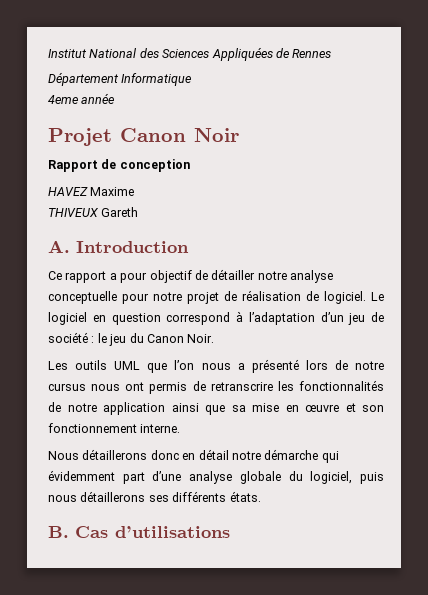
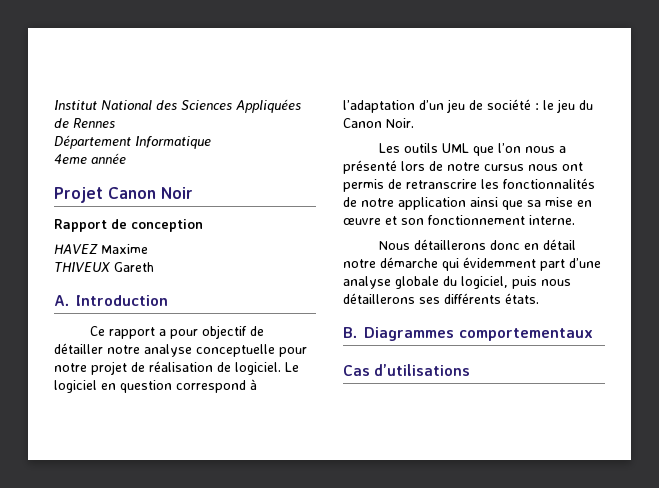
- B. Cas d’utilisations
+ B. Diagrammes comportementaux
+ Cas d’utilisations

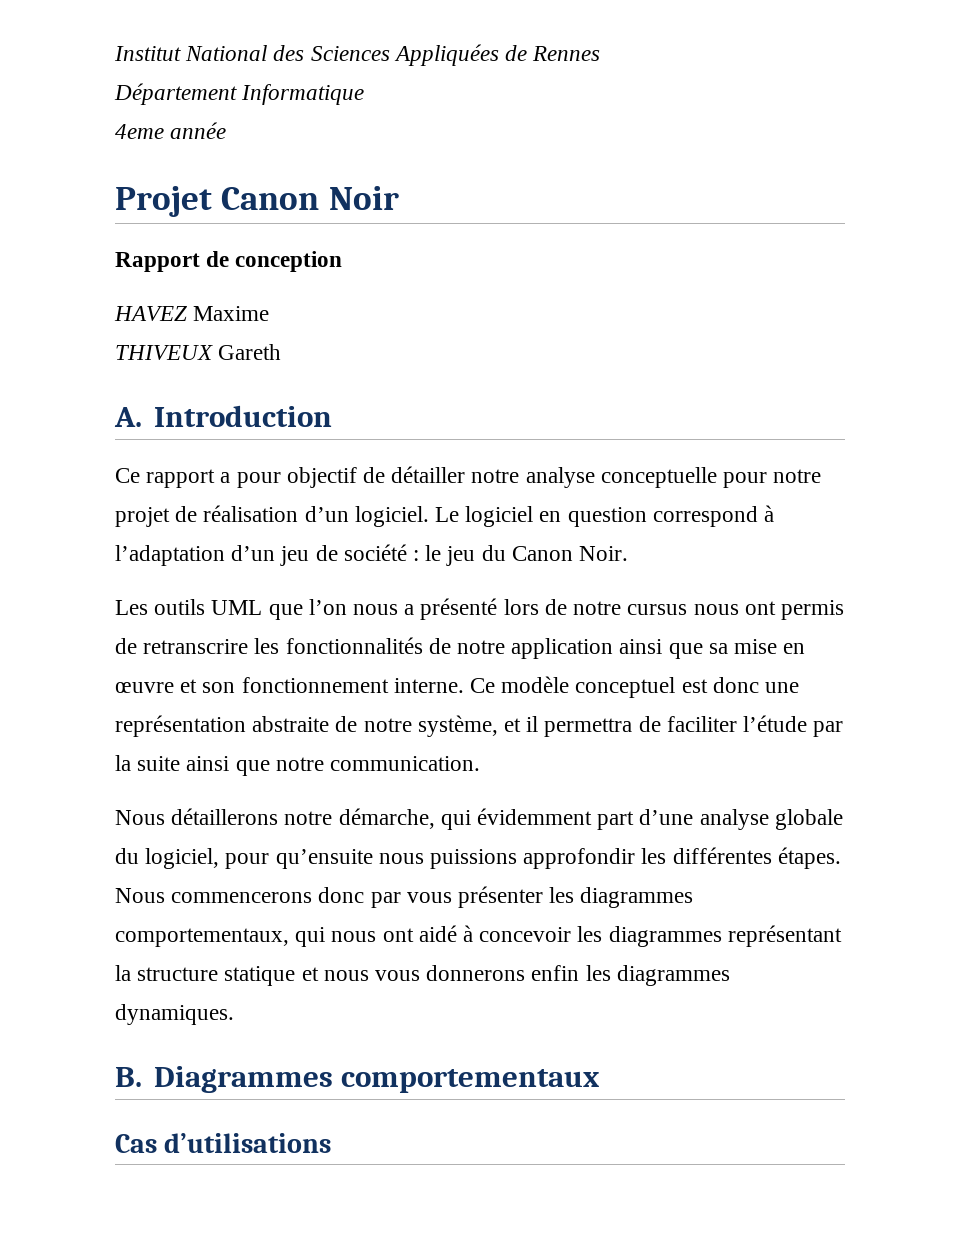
- Ce rapport a pour objectif de détailler notre analyse conceptuelle pour notre projet de réalisation de logiciel.
+ Ce rapport a pour objectif de détailler notre analyse conceptuelle pour notre projet de réalisation d’un logiciel.
- Les outils UML que l’on nous a présenté lors de notre cursus nous ont permis de retranscrire les fonctionnalités de notre application ainsi que sa mise en œuvre et son fonctionnement interne.
- Nous détaillerons donc en détail notre démarche qui évidemment part d’une analyse globale du logiciel, puis nous détaillerons ses différents états.
+ Les outils UML que l’on nous a présenté lors de notre cursus nous ont permis de retranscrire les fonctionnalités de notre application ainsi que sa mise en œuvre et son fonctionnement interne. Ce modèle conceptuel est donc une représentation abstraite de notre système, et il permettra de faciliter l’étude par la suite ainsi que notre communication.
+ Nous détaillerons notre démarche, qui évidemment part d’une analyse globale du logiciel, pour qu’ensuite nous puissions approfondir les différentes étapes. Nous commencerons donc par vous présenter les diagrammes comportementaux, qui nous ont aidé à concevoir les diagrammes représentant la structure statique et nous vous donnerons enfin les diagrammes dynamiques.

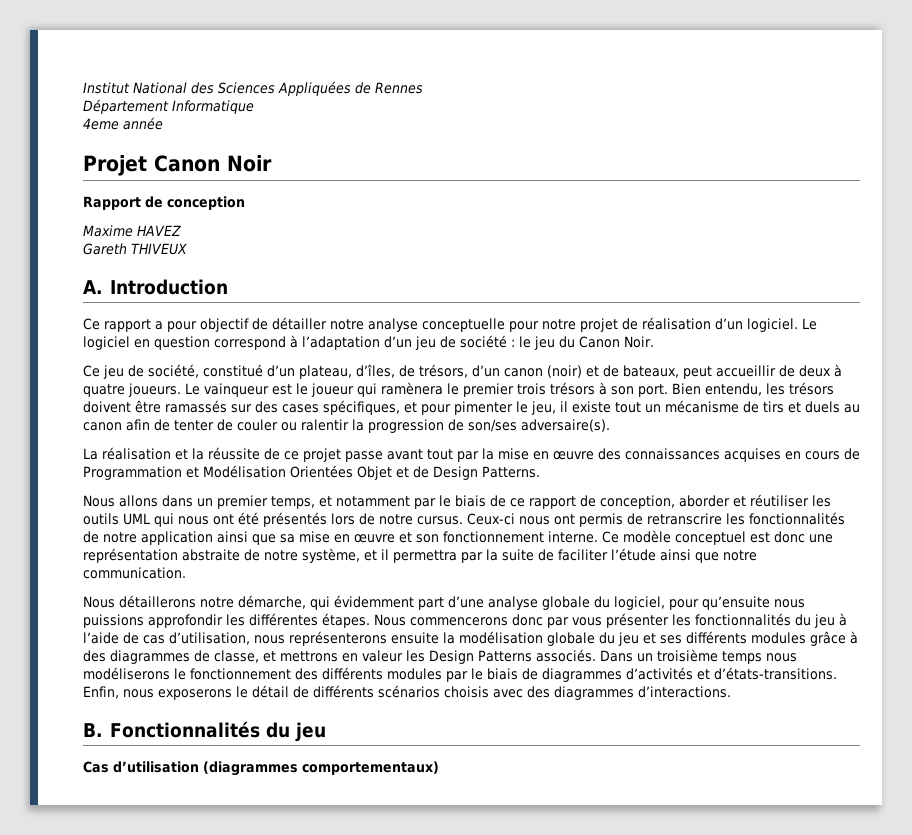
- HAVEZ Maxime
- THIVEUX Gareth
+ Maxime HAVEZ
+ Gareth THIVEUX
- Les outils UML que l’on nous a présenté lors de notre cursus nous ont permis de retranscrire les fonctionnalités de notre application ainsi que sa mise en œuvre et son fonctionnement interne.
+ Ce jeu de société, constitué d’un plateau, d’îles, de trésors, d’un canon (noir) et de bateaux, peut accueillir de deux à quatre joueurs. Le vainqueur est le joueur qui ramènera le premier trois trésors à son port. Bien entendu, les trésors doivent être ramassés sur des cases spécifiques, et pour pimenter le jeu, il existe tout un mécanisme de tirs et duels au canon afin de tenter de couler ou ralentir la progression de son/ses adversaire(s).
+ La réalisation et la réussite de ce projet passe avant tout par la mise en œuvre des connaissances acquises en cours de Programmation et Modélisation Orientées Objet et de Design Patterns.
+ Nous allons dans un premier temps, et notamment par le biais de ce rapport de conception, aborder et réutiliser les outils UML qui nous ont été présentés lors de notre cursus. Ceux-ci nous ont permis de retranscrire les fonctionnalités de notre application ainsi que sa mise en œuvre et son fonctionnement interne.
- Ce modèle conceptuel est donc une représentation abstraite de notre système, et il permettra de faciliter l’étude par la suite ainsi que notre communication.
+ Ce modèle conceptuel est donc une représentation abstraite de notre système, et il permettra par la suite de faciliter l’étude ainsi que notre communication.
- Nous commencerons donc par vous présenter les diagrammes comportementaux, qui nous ont aidé à concevoir les diagrammes représentant la structure statique et nous vous donnerons enfin les diagrammes dynamiques.
- B. Diagrammes comportementaux
- Cas d’utilisations
+ Nous commencerons donc par vous présenter les fonctionnalités du jeu à l’aide de cas d’utilisation, nous représenterons ensuite la modélisation globale du jeu et ses différents modules grâce à des diagrammes de classe, et mettrons en valeur les Design Patterns associés. Dans un troisième temps nous modéliserons le fonctionnement des différents modules par le biais de diagrammes d’activités et d’états-transitions. Enfin, nous exposerons le détail de différents scénarios choisis avec des diagrammes d’interactions.
+ B. Fonctionnalités du jeu
+ Cas d’utilisation (diagrammes comportementaux)

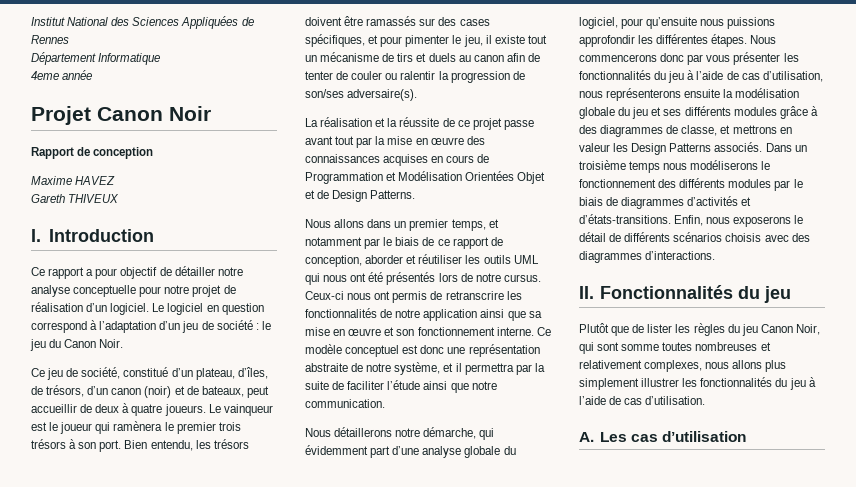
- A. Introduction
+ I. Introduction
- B. Fonctionnalités du jeu
+ II. Fonctionnalités du jeu
- Cas d’utilisation (diagrammes comportementaux)
+ Plutôt que de lister les règles du jeu Canon Noir, qui sont somme toutes nombreuses et relativement complexes, nous allons plus simplement illustrer les fonctionnalités du jeu à l’aide de cas d’utilisation.
+ A. Les cas d’utilisation

